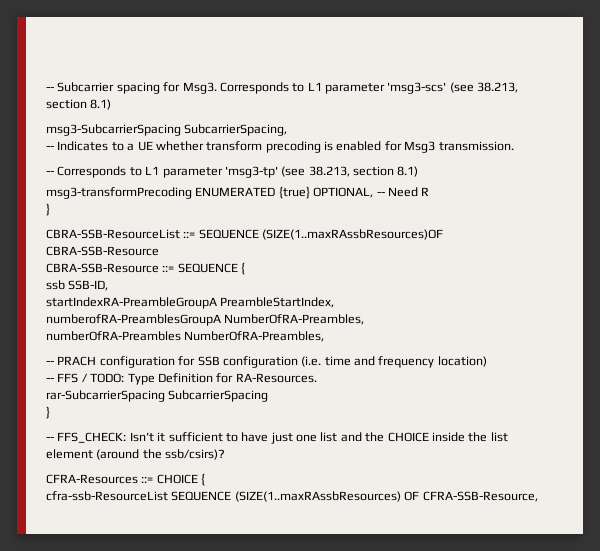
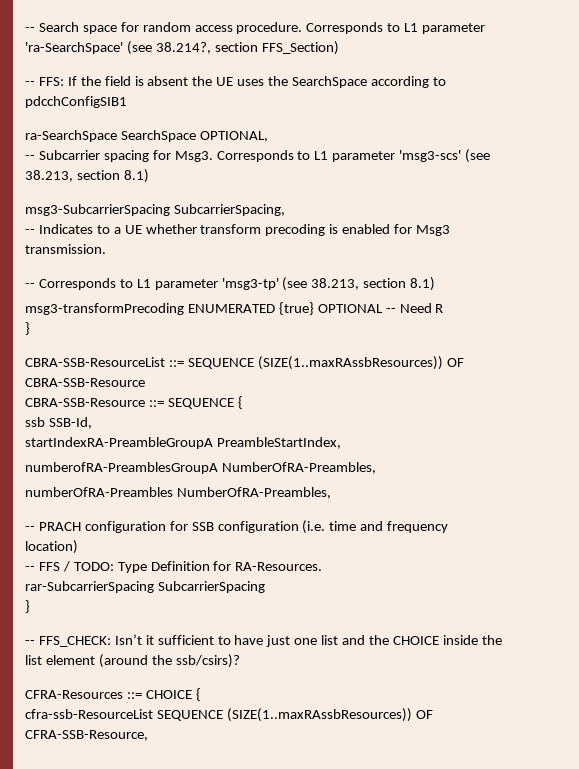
+ -- Search space for random access procedure. Corresponds to L1 parameter 'ra-SearchSpace' (see 38.214?, section FFS_Section)
+ -- FFS: If the field is absent the UE uses the SearchSpace according to pdcchConfigSIB1
+ ra-SearchSpace SearchSpace OPTIONAL,
- msg3-transformPrecoding ENUMERATED {true} OPTIONAL, -- Need R
+ msg3-transformPrecoding ENUMERATED {true} OPTIONAL -- Need R
- CBRA-SSB-ResourceList ::= SEQUENCE (SIZE(1..maxRAssbResources)OF CBRA-SSB-Resource
+ CBRA-SSB-ResourceList ::= SEQUENCE (SIZE(1..maxRAssbResources)) OF CBRA-SSB-Resource
- ssb SSB-ID,
+ ssb SSB-Id,
- cfra-ssb-ResourceList SEQUENCE (SIZE(1..maxRAssbResources) OF CFRA-SSB-Resource,
+ cfra-ssb-ResourceList SEQUENCE (SIZE(1..maxRAssbResources)) OF CFRA-SSB-Resource,

